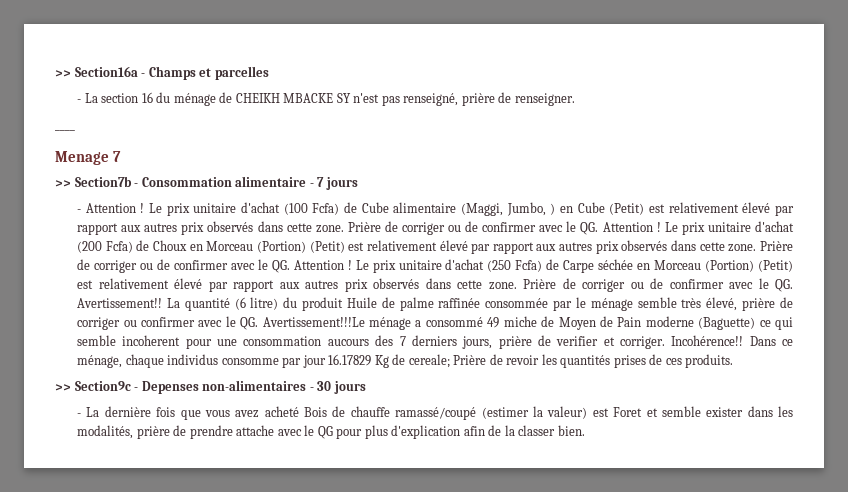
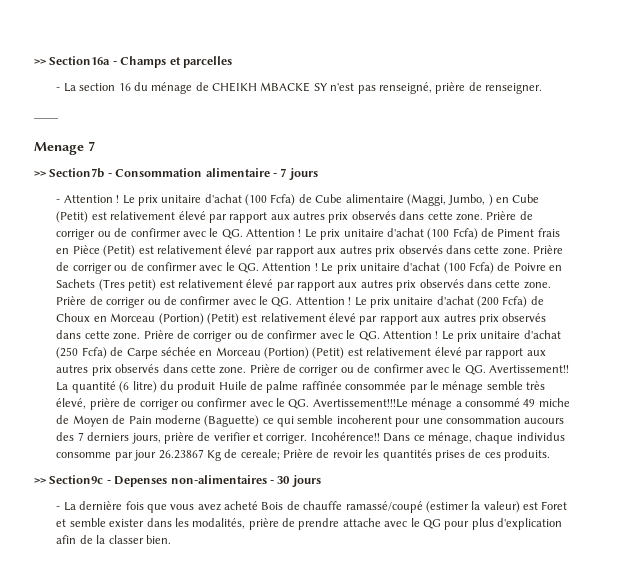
- Le prix unitaire d'achat (200 Fcfa) de Choux en Morceau (Portion) (Petit) est relativement élevé par rapport aux autres prix observés dans cette zone.
+ Le prix unitaire d'achat (100 Fcfa) de Piment frais en Pièce (Petit) est relativement élevé par rapport aux autres prix observés dans cette zone. Prière de corriger ou de confirmer avec le QG. Attention ! Le prix unitaire d'achat (100 Fcfa) de Poivre en Sachets (Tres petit) est relativement élevé par rapport aux autres prix observés dans cette zone. Prière de corriger ou de confirmer avec le QG. Attention ! Le prix unitaire d'achat (200 Fcfa) de Choux en Morceau (Portion) (Petit) est relativement élevé par rapport aux autres prix observés dans cette zone.
- Dans ce ménage, chaque individus consomme par jour 16.17829 Kg de cereale; Prière de revoir les quantités prises de ces produits.
+ Dans ce ménage, chaque individus consomme par jour 26.23867 Kg de cereale; Prière de revoir les quantités prises de ces produits.

